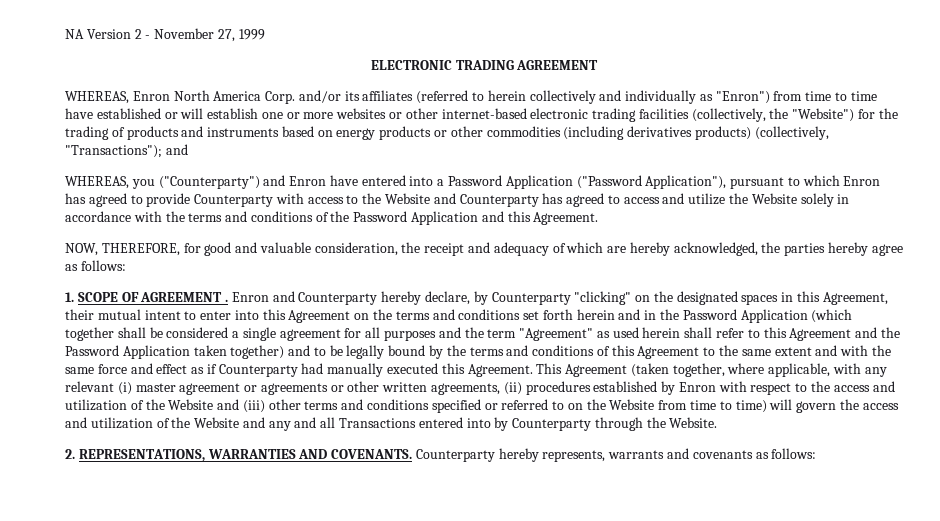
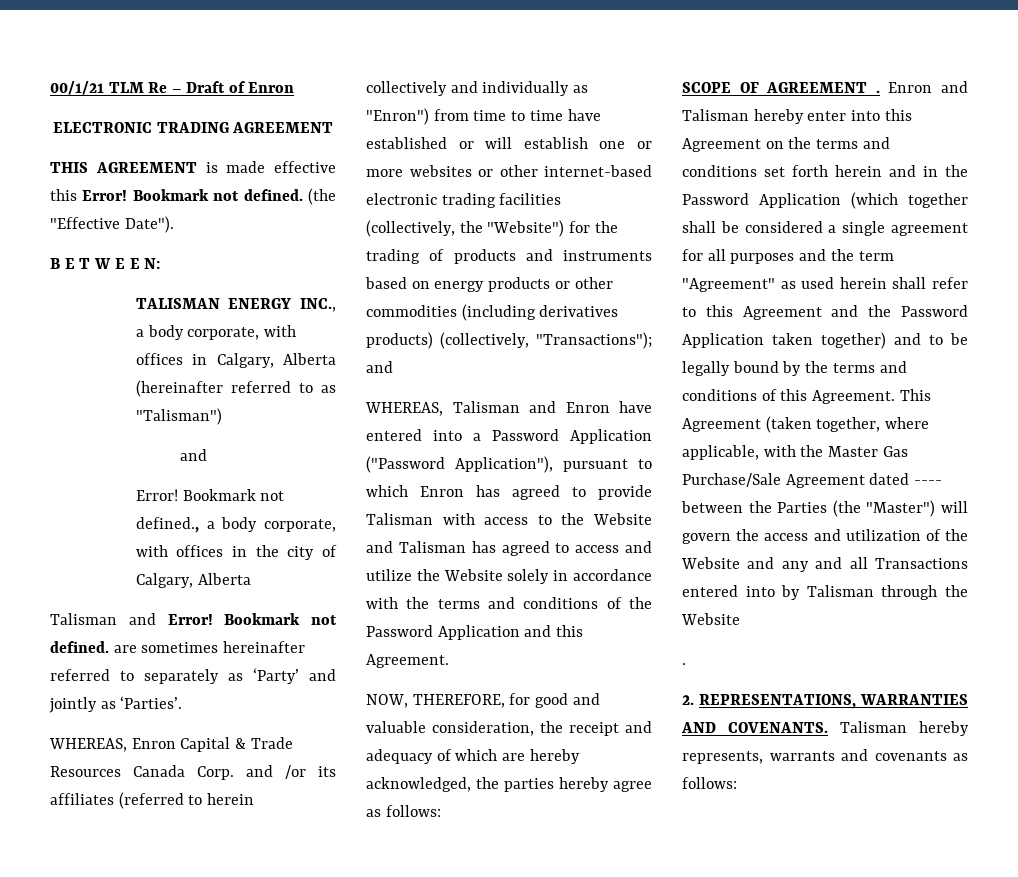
- NA Version 2 - November 27, 1999
+ 00/1/21 TLM Re – Draft of Enron
  ELECTRONIC TRADING AGREEMENT
- WHEREAS, Enron North America Corp. and/or its affiliates (referred to herein collectively and individually as "Enron") from time to time have established or will establish one or more websites or other internet-based electronic trading facilities (collectively, the "Website") for the trading of products and instruments based on energy products or other commodities (including derivatives products) (collectively, "Transactions"); and
+ THIS AGREEMENT is made effective this Error! Bookmark not defined. (the "Effective Date").
+ B E T W E E N:
+ TALISMAN ENERGY INC., a body corporate, with offices in Calgary, Alberta (hereinafter referred to as "Talisman")
+ and
+ Error! Bookmark not defined., a body corporate, with offices in the city of Calgary, Alberta
+ Talisman and Error! Bookmark not defined. are sometimes hereinafter referred to separately as ‘Party’ and jointly as ‘Parties’.
+ WHEREAS, Enron Capital & Trade Resources Canada Corp. and /or its affiliates (referred to herein collectively and individually as "Enron") from time to time have established or will establish one or more websites or other internet-based electronic trading facilities (collectively, the "Website") for the trading of products and instruments based on energy products or other commodities (including derivatives products) (collectively, "Transactions"); and
- WHEREAS, you ("Counterparty") and Enron have entered into a Password Application ("Password Application"), pursuant to which Enron has agreed to provide Counterparty with access to the Website and Counterparty has agreed to access and utilize the Website solely in accordance with the terms and conditions of the Password Application and this Agreement.
+ WHEREAS, Talisman and Enron have entered into a Password Application ("Password Application"), pursuant to which Enron has agreed to provide Talisman with access to the Website and Talisman has agreed to access and utilize the Website solely in accordance with the terms and conditions of the Password Application and this Agreement.
- 1. SCOPE OF AGREEMENT .
+ SCOPE OF AGREEMENT .
- Enron and Counterparty hereby declare, by Counterparty "clicking" on the designated spaces in this Agreement, their mutual intent to enter into this Agreement on the terms and conditions set forth herein and in the Password Application (which together shall be considered a single agreement for all purposes and the term "Agreement" as used herein shall refer to this Agreement and the Password Application taken together) and to be legally bound by the terms and conditions of this Agreement to the same extent and with the same force and effect as if Counterparty had manually executed this Agreement.
+ Enron and Talisman hereby enter into this Agreement on the terms and conditions set forth herein and in the Password Application (which together shall be considered a single agreement for all purposes and the term "Agreement" as used herein shall refer to this Agreement and the Password Application taken together) and to be legally bound by the terms and conditions of this Agreement.
- This Agreement (taken together, where applicable, with any relevant (i) master agreement or agreements or other written agreements, (ii) procedures established by Enron with respect to the access and utilization of the Website and (iii) other terms and conditions specified or referred to on the Website from time to time) will govern the access and utilization of the Website and any and all Transactions entered into by Counterparty through the Website.
+ This Agreement (taken together, where applicable, with the Master Gas Purchase/Sale Agreement dated ---- between the Parties (the "Master") will govern the access and utilization of the Website and any and all Transactions entered into by Talisman through the Website
+ .
- Counterparty hereby represents, warrants and covenants as follows:
+ Talisman hereby represents, warrants and covenants as follows:

